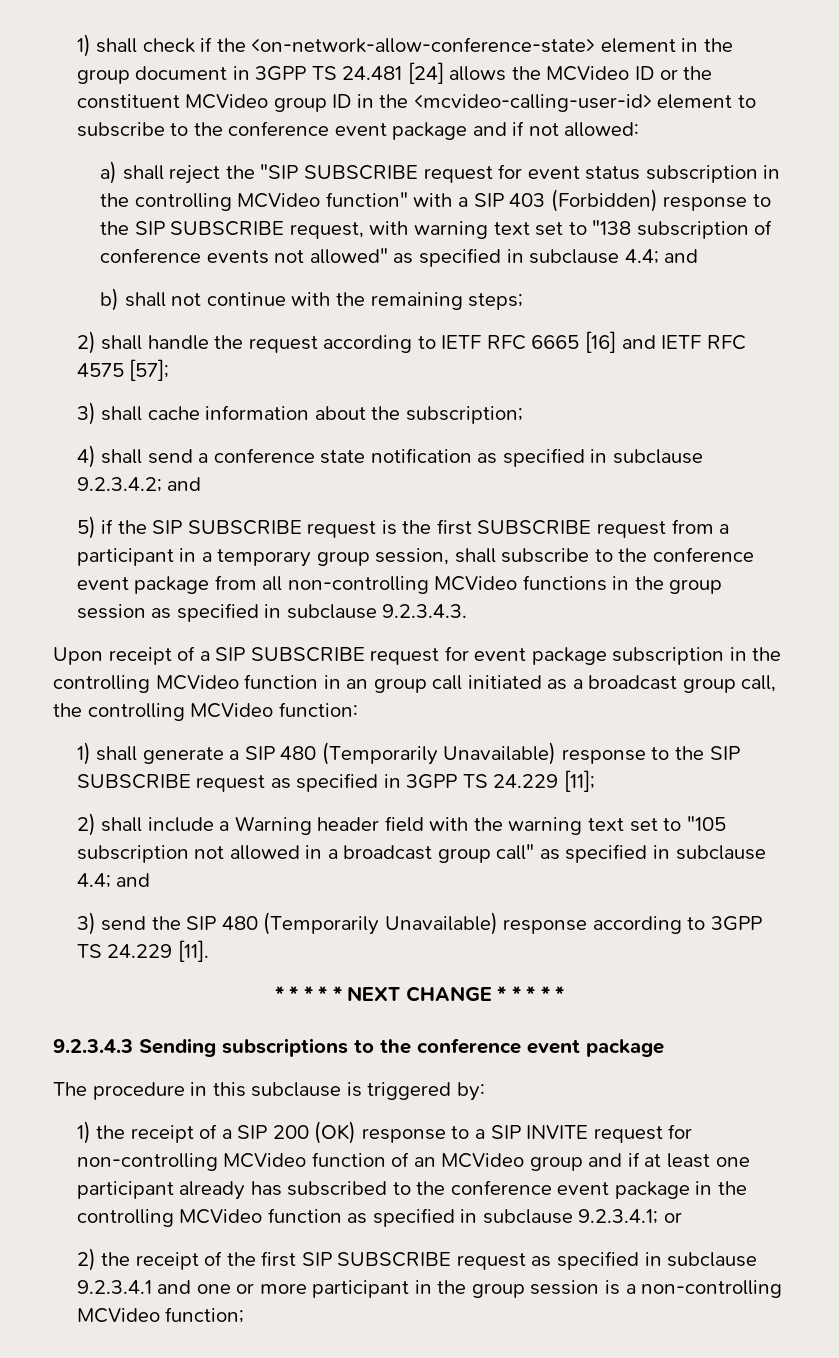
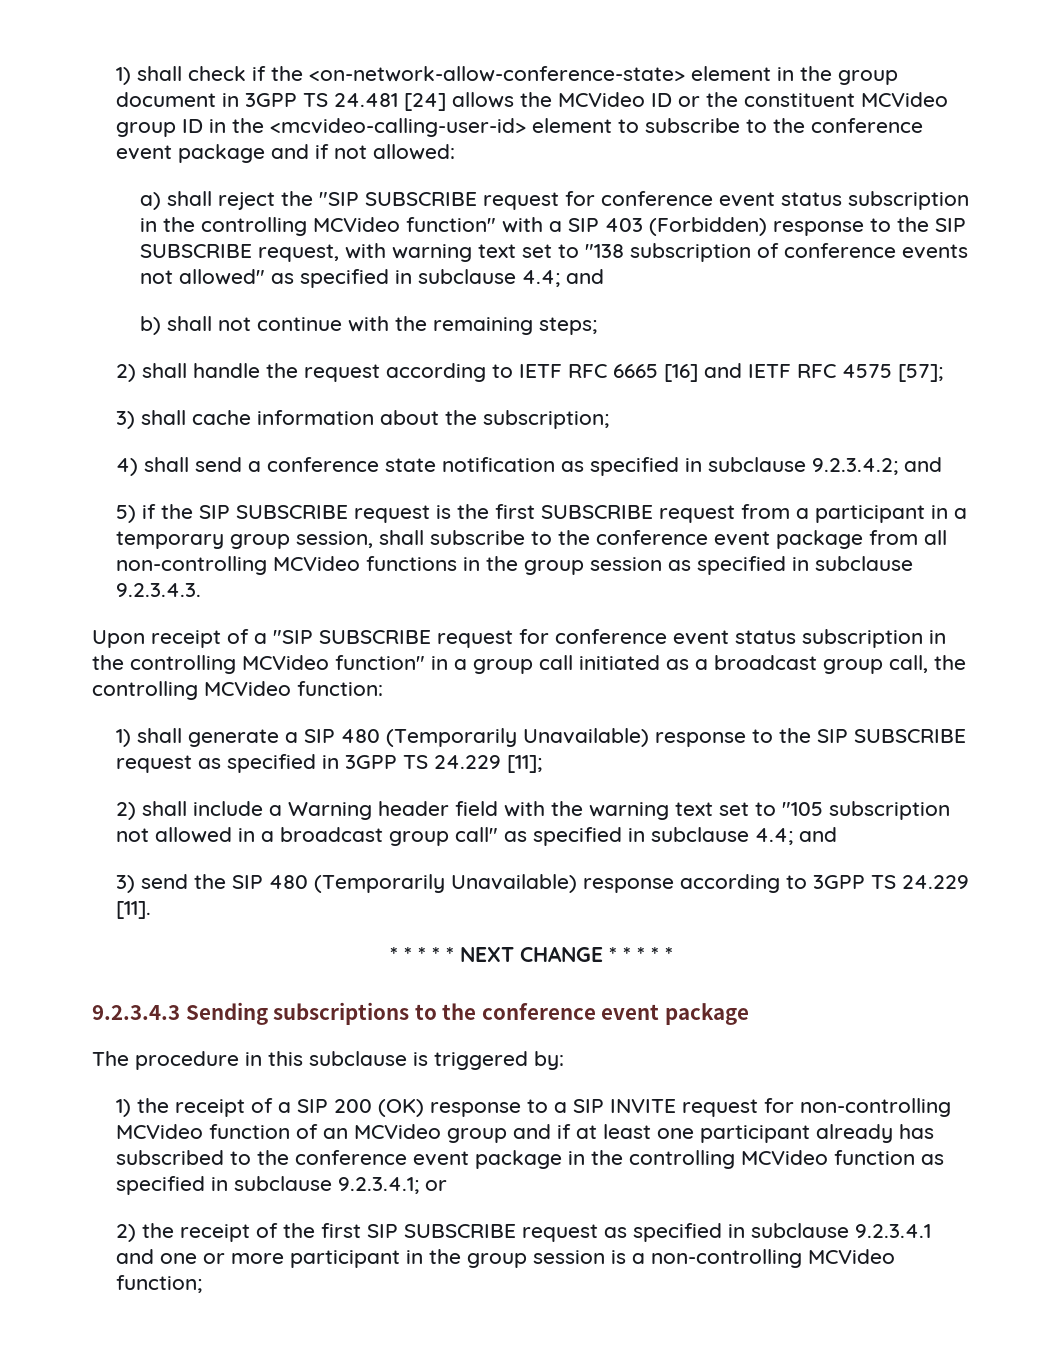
- a) shall reject the "SIP SUBSCRIBE request for event status subscription in the controlling MCVideo function" with a SIP 403 (Forbidden) response to the SIP SUBSCRIBE request, with warning text set to "138 subscription of conference events not allowed" as specified in subclause 4.4; and
+ a) shall reject the "SIP SUBSCRIBE request for conference event status subscription in the controlling MCVideo function" with a SIP 403 (Forbidden) response to the SIP SUBSCRIBE request, with warning text set to "138 subscription of conference events not allowed" as specified in subclause 4.4; and
- Upon receipt of a SIP SUBSCRIBE request for event package subscription in the controlling MCVideo function in an group call initiated as a broadcast group call, the controlling MCVideo function:
+ Upon receipt of a "SIP SUBSCRIBE request for conference event status subscription in the controlling MCVideo function" in a group call initiated as a broadcast group call, the controlling MCVideo function:

